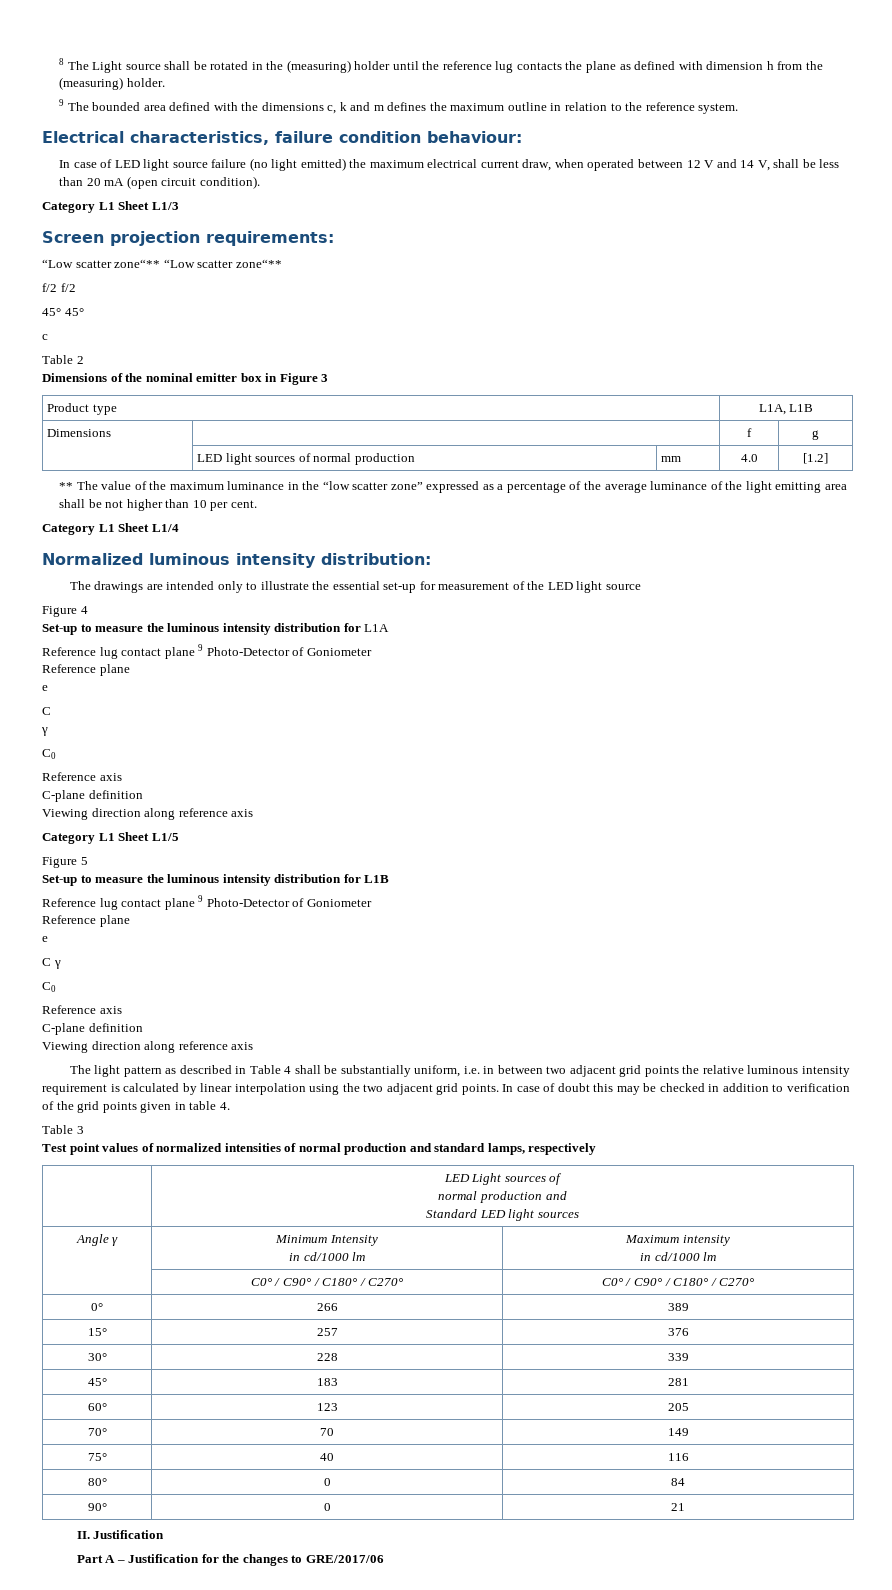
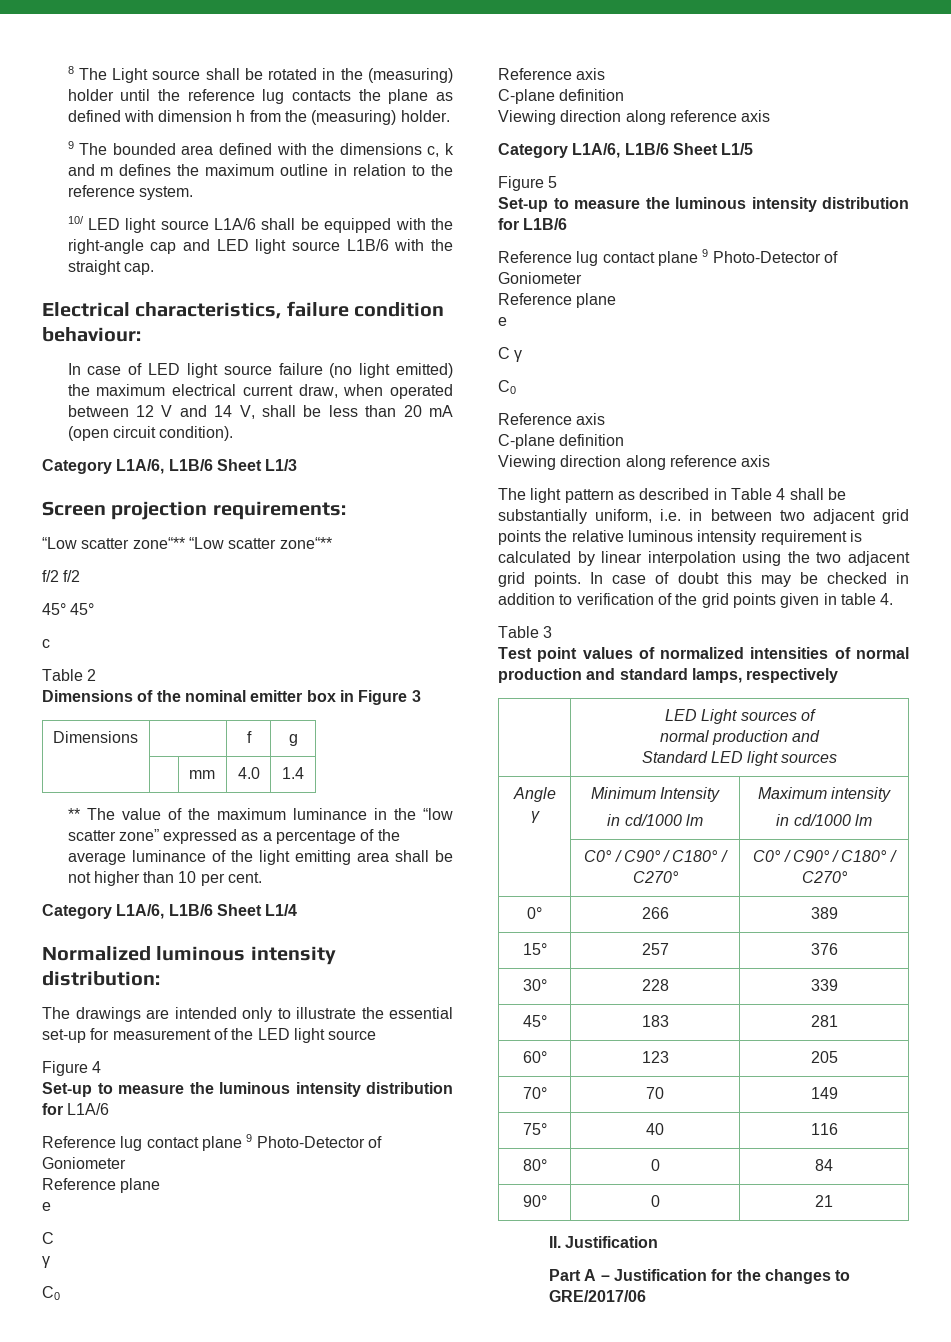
+ 10/ LED light source L1A/6 shall be equipped with the right-angle cap and LED light source L1B/6 with the straight cap.
- Category L1 Sheet L1/3
+ Category L1A/6, L1B/6 Sheet L1/3
- Product type | L1A, L1B
- | LED light sources of normal production | mm | 4.0 | [1.2]
+ | | mm | 4.0 | 1.4
- Category L1 Sheet L1/4
+ Category L1A/6, L1B/6 Sheet L1/4
- Set-up to measure the luminous intensity distribution for L1A
+ Set-up to measure the luminous intensity distribution for L1A/6
- Category L1 Sheet L1/5
+ Category L1A/6, L1B/6 Sheet L1/5
- Set-up to measure the luminous intensity distribution for L1B
+ Set-up to measure the luminous intensity distribution for L1B/6

